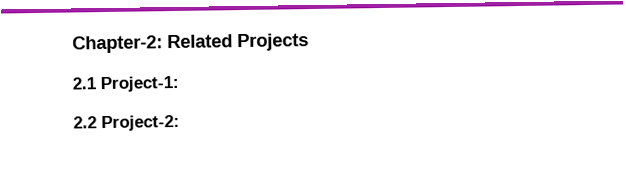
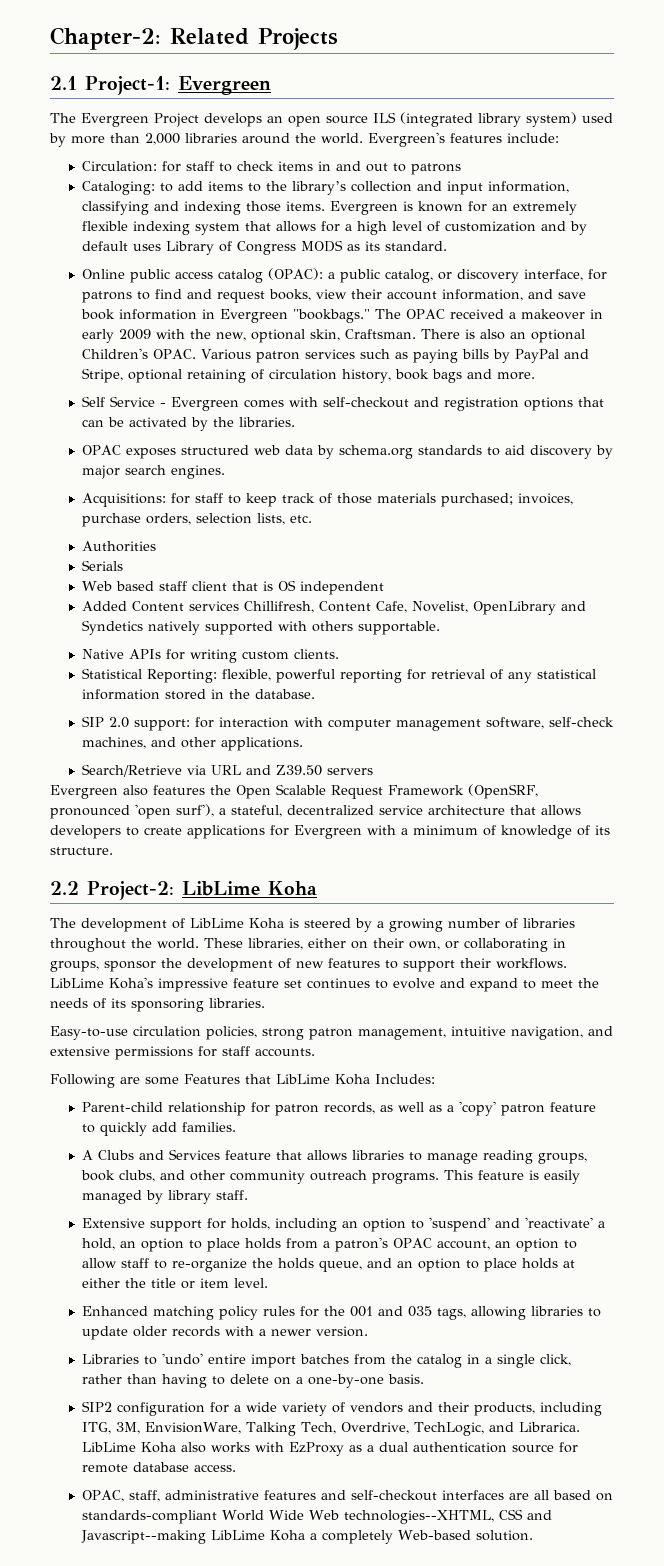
- 2.1 Project-1:
- 2.2 Project-2:
+ 2.1 Project-1: Evergreen
+ The Evergreen Project develops an open source ILS (integrated library system) used by more than 2,000 libraries around the world. Evergreen's features include:
+ Circulation: for staff to check items in and out to patrons
+ Cataloging: to add items to the library’s collection and input information, classifying and indexing those items. Evergreen is known for an extremely flexible indexing system that allows for a high level of customization and by default uses Library of Congress MODS as its standard.
+ Online public access catalog (OPAC): a public catalog, or discovery interface, for patrons to find and request books, view their account information, and save book information in Evergreen "bookbags." The OPAC received a makeover in early 2009 with the new, optional skin, Craftsman. There is also an optional Children's OPAC. Various patron services such as paying bills by PayPal and Stripe, optional retaining of circulation history, book bags and more.
+ Self Service - Evergreen comes with self-checkout and registration options that can be activated by the libraries.
+ OPAC exposes structured web data by schema.org standards to aid discovery by major search engines.
+ Acquisitions: for staff to keep track of those materials purchased; invoices, purchase orders, selection lists, etc.
+ Authorities
+ Serials
+ Web based staff client that is OS independent
+ Added Content services Chillifresh, Content Cafe, Novelist, OpenLibrary and Syndetics natively supported with others supportable.
+ Native APIs for writing custom clients.
+ Statistical Reporting: flexible, powerful reporting for retrieval of any statistical information stored in the database.
+ SIP 2.0 support: for interaction with computer management software, self-check machines, and other applications.
+ Search/Retrieve via URL and Z39.50 servers
+ Evergreen also features the Open Scalable Request Framework (OpenSRF, pronounced 'open surf'), a stateful, decentralized service architecture that allows developers to create applications for Evergreen with a minimum of knowledge of its structure.
+ 2.2 Project-2: LibLime Koha
+ The development of LibLime Koha is steered by a growing number of libraries throughout the world. These libraries, either on their own, or collaborating in groups, sponsor the development of new features to support their workflows. LibLime Koha's impressive feature set continues to evolve and expand to meet the needs of its sponsoring libraries.
+ Easy-to-use circulation policies, strong patron management, intuitive navigation, and extensive permissions for staff accounts.
+ Following are some Features that LibLime Koha Includes:
+ Parent-child relationship for patron records, as well as a 'copy' patron feature to quickly add families.
+ A Clubs and Services feature that allows libraries to manage reading groups, book clubs, and other community outreach programs. This feature is easily managed by library staff.
+ Extensive support for holds, including an option to 'suspend' and 'reactivate' a hold, an option to place holds from a patron's OPAC account, an option to allow staff to re-organize the holds queue, and an option to place holds at either the title or item level.
+ Enhanced matching policy rules for the 001 and 035 tags, allowing libraries to update older records with a newer version.
+ Libraries to 'undo' entire import batches from the catalog in a single click, rather than having to delete on a one-by-one basis.
+ SIP2 configuration for a wide variety of vendors and their products, including ITG, 3M, EnvisionWare, Talking Tech, Overdrive, TechLogic, and Librarica. LibLime Koha also works with EzProxy as a dual authentication source for remote database access.
+ OPAC, staff, administrative features and self-checkout interfaces are all based on standards-compliant World Wide Web technologies--XHTML, CSS and Javascript--making LibLime Koha a completely Web-based solution.

